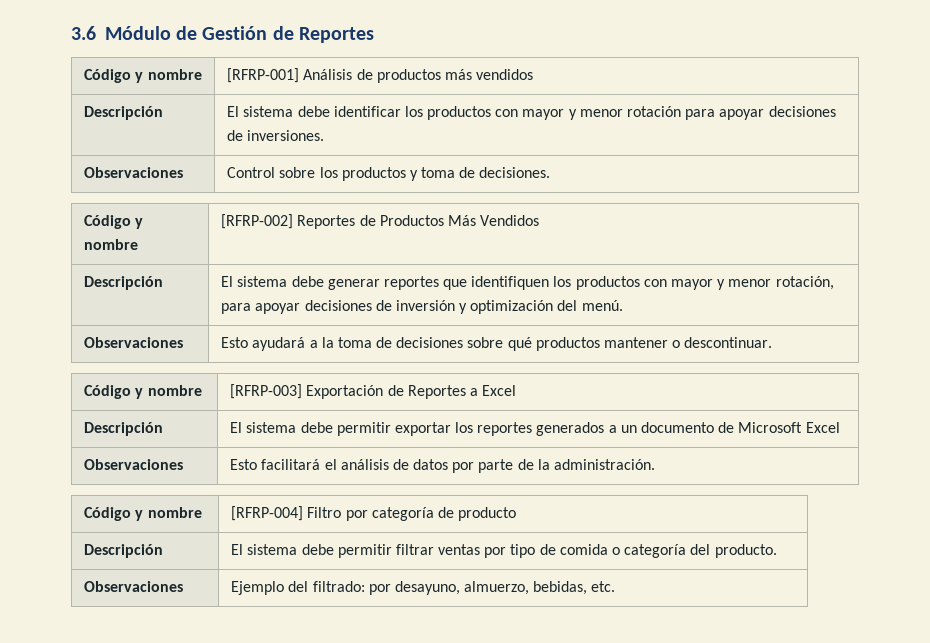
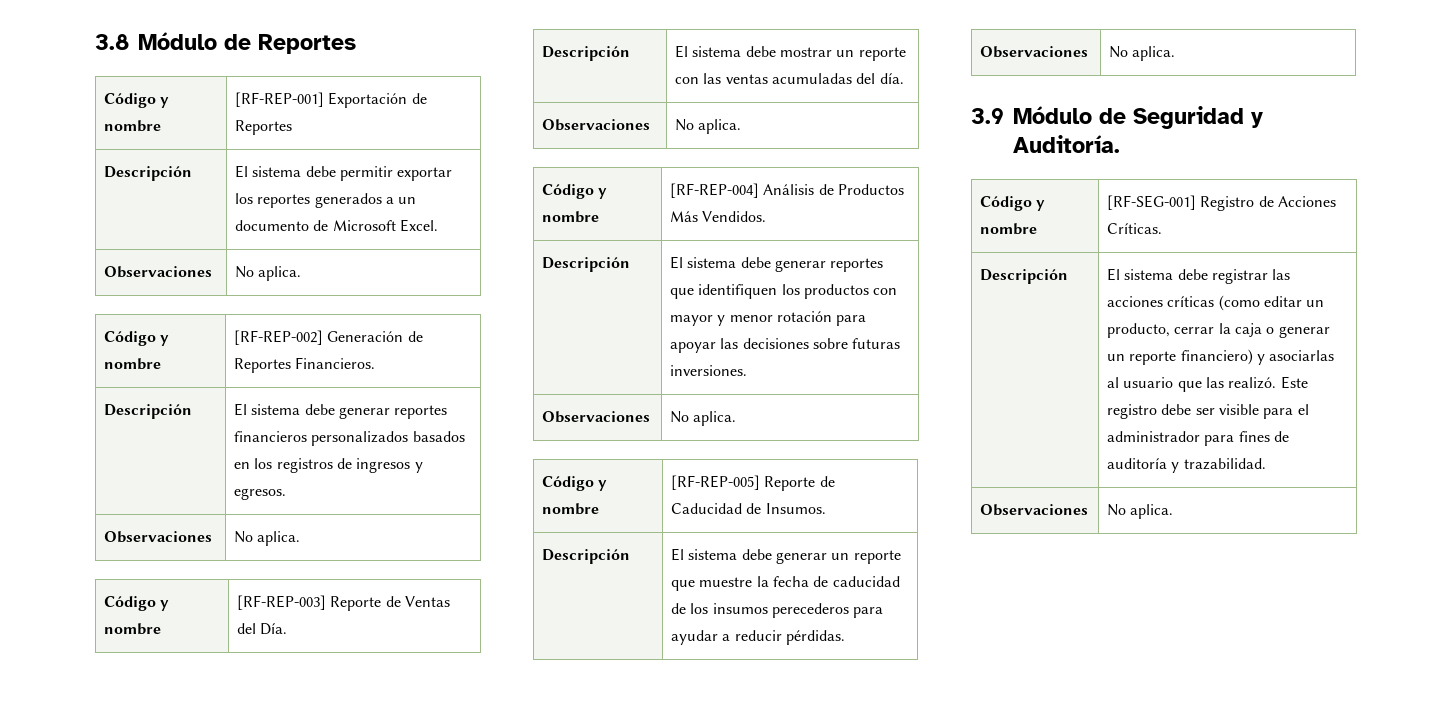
- 3.6 Módulo de Gestión de Reportes
+ 3.8 Módulo de Reportes
- Código y nombre | [RFRP-001] Análisis de productos más vendidos
- Descripción | El sistema debe identificar los productos con mayor y menor rotación para apoyar decisiones de inversiones.
- Observaciones | Control sobre los productos y toma de decisiones.
- Código y nombre | [RFRP-002] Reportes de Productos Más Vendidos
+ Código y nombre | [RF-REP-001] Exportación de Reportes
+ Descripción | El sistema debe permitir exportar los reportes generados a un documento de Microsoft Excel.
+ Observaciones | No aplica.
+ Código y nombre | [RF-REP-002] Generación de Reportes Financieros.
+ Descripción | El sistema debe generar reportes financieros personalizados basados en los registros de ingresos y egresos.
+ Observaciones | No aplica.
+ Código y nombre | [RF-REP-003] Reporte de Ventas del Día.
+ Descripción | El sistema debe mostrar un reporte con las ventas acumuladas del día.
+ Observaciones | No aplica.
+ Código y nombre | [RF-REP-004] Análisis de Productos Más Vendidos.
- Descripción | El sistema debe generar reportes que identifiquen los productos con mayor y menor rotación, para apoyar decisiones de inversión y optimización del menú.
- Observaciones | Esto ayudará a la toma de decisiones sobre qué productos mantener o descontinuar.
- Código y nombre | [RFRP-003] Exportación de Reportes a Excel
- Descripción | El sistema debe permitir exportar los reportes generados a un documento de Microsoft Excel
- Observaciones | Esto facilitará el análisis de datos por parte de la administración.
- Código y nombre | [RFRP-004] Filtro por categoría de producto
- Descripción | El sistema debe permitir filtrar ventas por tipo de comida o categoría del producto.
- Observaciones | Ejemplo del filtrado: por desayuno, almuerzo, bebidas, etc.
+ Descripción | El sistema debe generar reportes que identifiquen los productos con mayor y menor rotación para apoyar las decisiones sobre futuras inversiones.
+ Observaciones | No aplica.
+ Código y nombre | [RF-REP-005] Reporte de Caducidad de Insumos.
+ Descripción | El sistema debe generar un reporte que muestre la fecha de caducidad de los insumos perecederos para ayudar a reducir pérdidas.
+ Observaciones | No aplica.
+ 3.9 Módulo de Seguridad y Auditoría.
+ Código y nombre | [RF-SEG-001] Registro de Acciones Críticas.
+ Descripción | El sistema debe registrar las acciones críticas (como editar un producto, cerrar la caja o generar un reporte financiero) y asociarlas al usuario que las realizó. Este registro debe ser visible para el administrador para fines de auditoría y trazabilidad.
+ Observaciones | No aplica.

